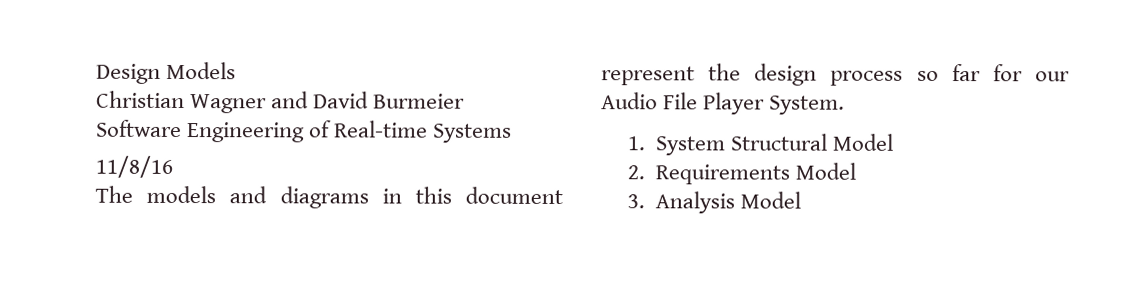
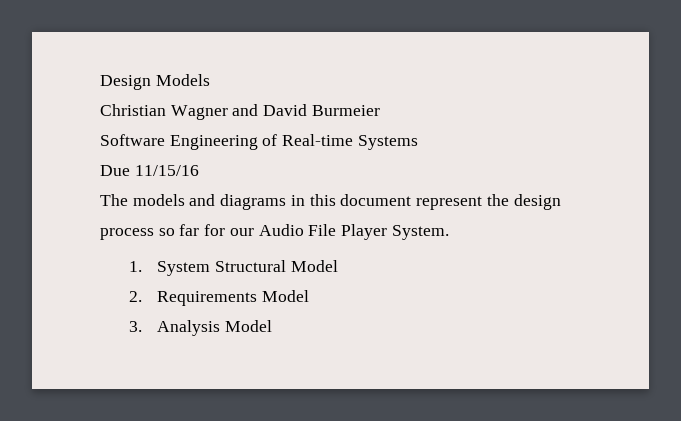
- 11/8/16
+ Due 11/15/16

